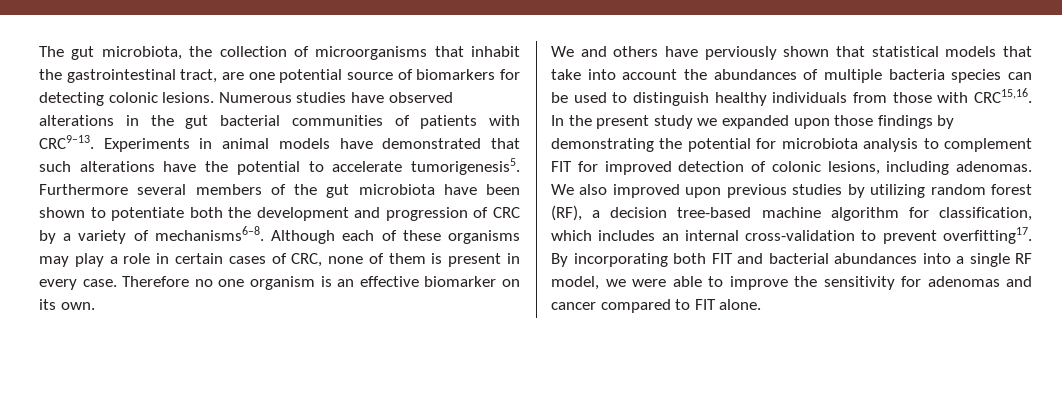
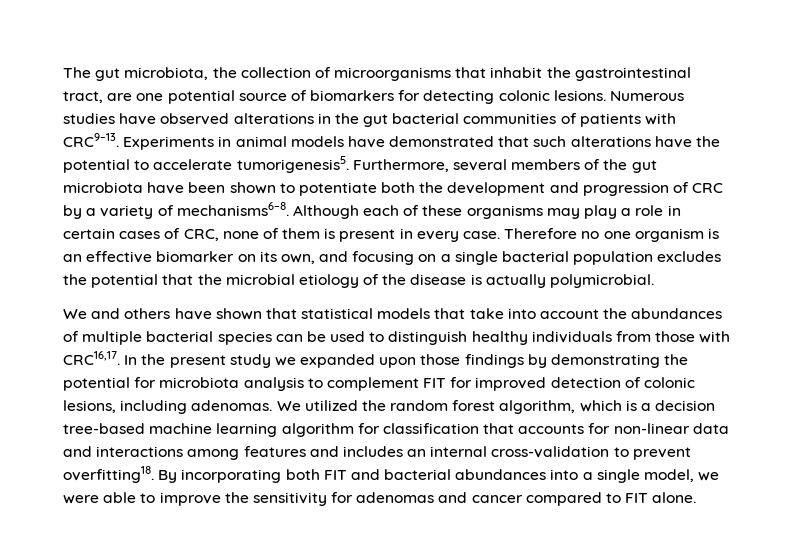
- Furthermore several members of the gut microbiota have been shown to potentiate both the development and progression of CRC by a variety of mechanisms6–8.
+ Furthermore, several members of the gut microbiota have been shown to potentiate both the development and progression of CRC by a variety of mechanisms6–8.
- Therefore no one organism is an effective biomarker on its own.
+ Therefore no one organism is an effective biomarker on its own, and focusing on a single bacterial population excludes the potential that the microbial etiology of the disease is actually polymicrobial.
- We and others have perviously shown that statistical models that take into account the abundances of multiple bacteria species can be used to distinguish healthy individuals from those with CRC15,16.
+ We and others have shown that statistical models that take into account the abundances of multiple bacterial species can be used to distinguish healthy individuals from those with CRC16,17.
- We also improved upon previous studies by utilizing random forest (RF), a decision tree-based machine algorithm for classification, which includes an internal cross-validation to prevent overfitting17.
+ We utilized the random forest algorithm, which is a decision tree-based machine learning algorithm for classification that accounts for non-linear data and interactions among features and includes an internal cross-validation to prevent overfitting18.
- By incorporating both FIT and bacterial abundances into a single RF model, we were able to improve the sensitivity for adenomas and cancer compared to FIT alone.
+ By incorporating both FIT and bacterial abundances into a single model, we were able to improve the sensitivity for adenomas and cancer compared to FIT alone.

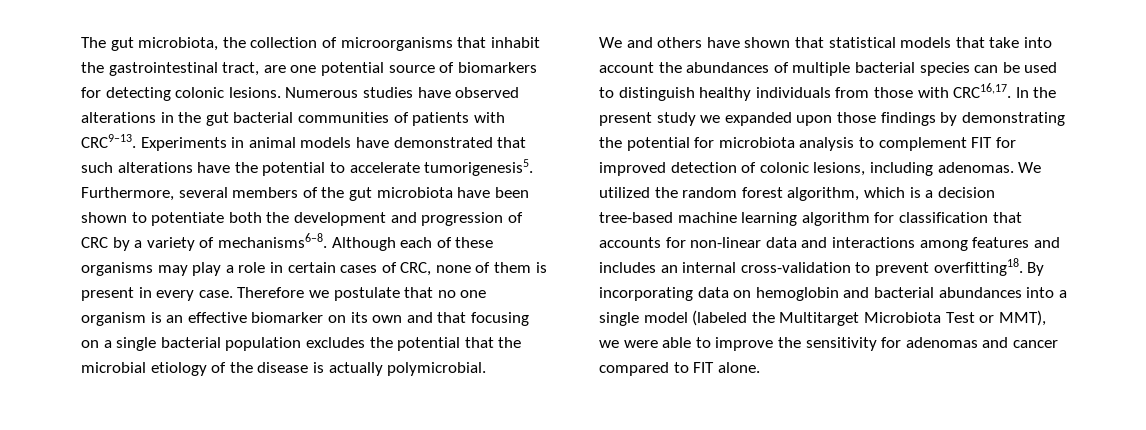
- Therefore no one organism is an effective biomarker on its own, and focusing on a single bacterial population excludes the potential that the microbial etiology of the disease is actually polymicrobial.
+ Therefore we postulate that no one organism is an effective biomarker on its own and that focusing on a single bacterial population excludes the potential that the microbial etiology of the disease is actually polymicrobial.
- By incorporating both FIT and bacterial abundances into a single model, we were able to improve the sensitivity for adenomas and cancer compared to FIT alone.
+ By incorporating data on hemoglobin and bacterial abundances into a single model (labeled the Multitarget Microbiota Test or MMT), we were able to improve the sensitivity for adenomas and cancer compared to FIT alone.

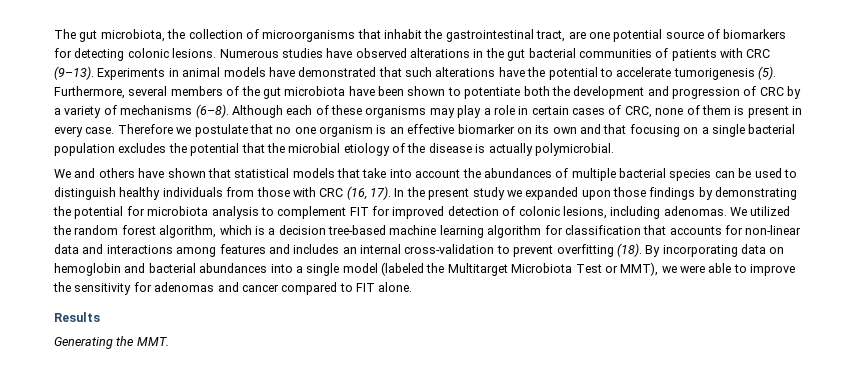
- Numerous studies have observed alterations in the gut bacterial communities of patients with CRC9–13.
+ Numerous studies have observed alterations in the gut bacterial communities of patients with CRC (9–13).
- Experiments in animal models have demonstrated that such alterations have the potential to accelerate tumorigenesis5.
+ Experiments in animal models have demonstrated that such alterations have the potential to accelerate tumorigenesis (5).
- Furthermore, several members of the gut microbiota have been shown to potentiate both the development and progression of CRC by a variety of mechanisms6–8.
+ Furthermore, several members of the gut microbiota have been shown to potentiate both the development and progression of CRC by a variety of mechanisms (6–8).
- We and others have shown that statistical models that take into account the abundances of multiple bacterial species can be used to distinguish healthy individuals from those with CRC16,17.
+ We and others have shown that statistical models that take into account the abundances of multiple bacterial species can be used to distinguish healthy individuals from those with CRC (16, 17).
- We utilized the random forest algorithm, which is a decision tree-based machine learning algorithm for classification that accounts for non-linear data and interactions among features and includes an internal cross-validation to prevent overfitting18.
+ We utilized the random forest algorithm, which is a decision tree-based machine learning algorithm for classification that accounts for non-linear data and interactions among features and includes an internal cross-validation to prevent overfitting (18).
+ Results
+ Generating the MMT.

